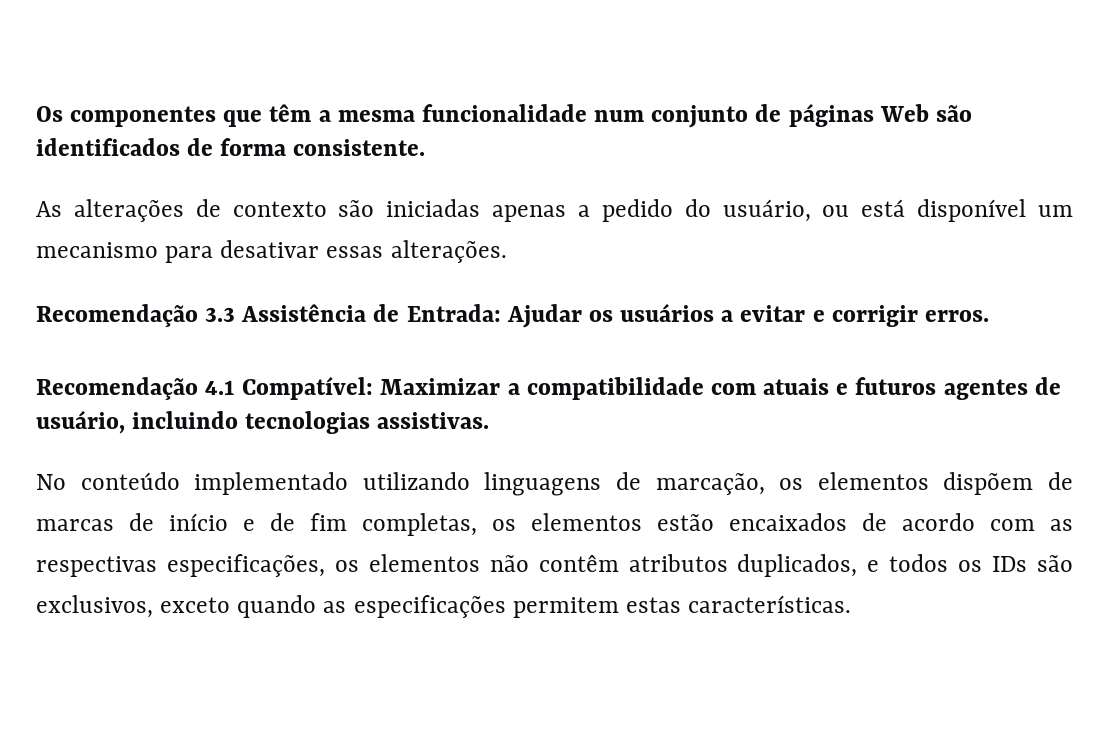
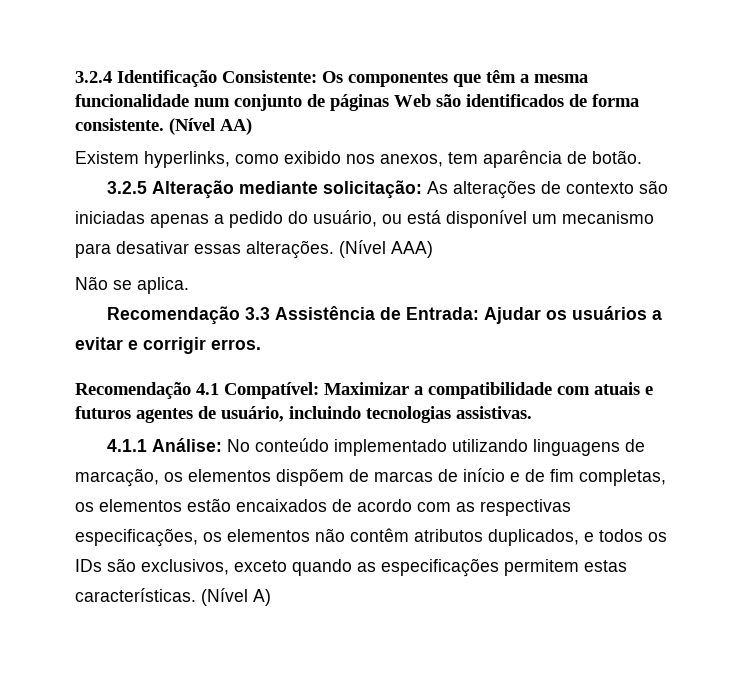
- Os componentes que têm a mesma funcionalidade num conjunto de páginas Web são identificados de forma consistente.
- As alterações de contexto são iniciadas apenas a pedido do usuário, ou está disponível um mecanismo para desativar essas alterações.
+ 3.2.4 Identificação Consistente: Os componentes que têm a mesma funcionalidade num conjunto de páginas Web são identificados de forma consistente. (Nível AA)
+ Existem hyperlinks, como exibido nos anexos, tem aparência de botão.
+ 3.2.5 Alteração mediante solicitação: As alterações de contexto são iniciadas apenas a pedido do usuário, ou está disponível um mecanismo para desativar essas alterações. (Nível AAA)
+ Não se aplica.
- No conteúdo implementado utilizando linguagens de marcação, os elementos dispõem de marcas de início e de fim completas, os elementos estão encaixados de acordo com as respectivas especificações, os elementos não contêm atributos duplicados, e todos os IDs são exclusivos, exceto quando as especificações permitem estas características.
+ 4.1.1 Análise: No conteúdo implementado utilizando linguagens de marcação, os elementos dispõem de marcas de início e de fim completas, os elementos estão encaixados de acordo com as respectivas especificações, os elementos não contêm atributos duplicados, e todos os IDs são exclusivos, exceto quando as especificações permitem estas características.
+ (Nível A)

